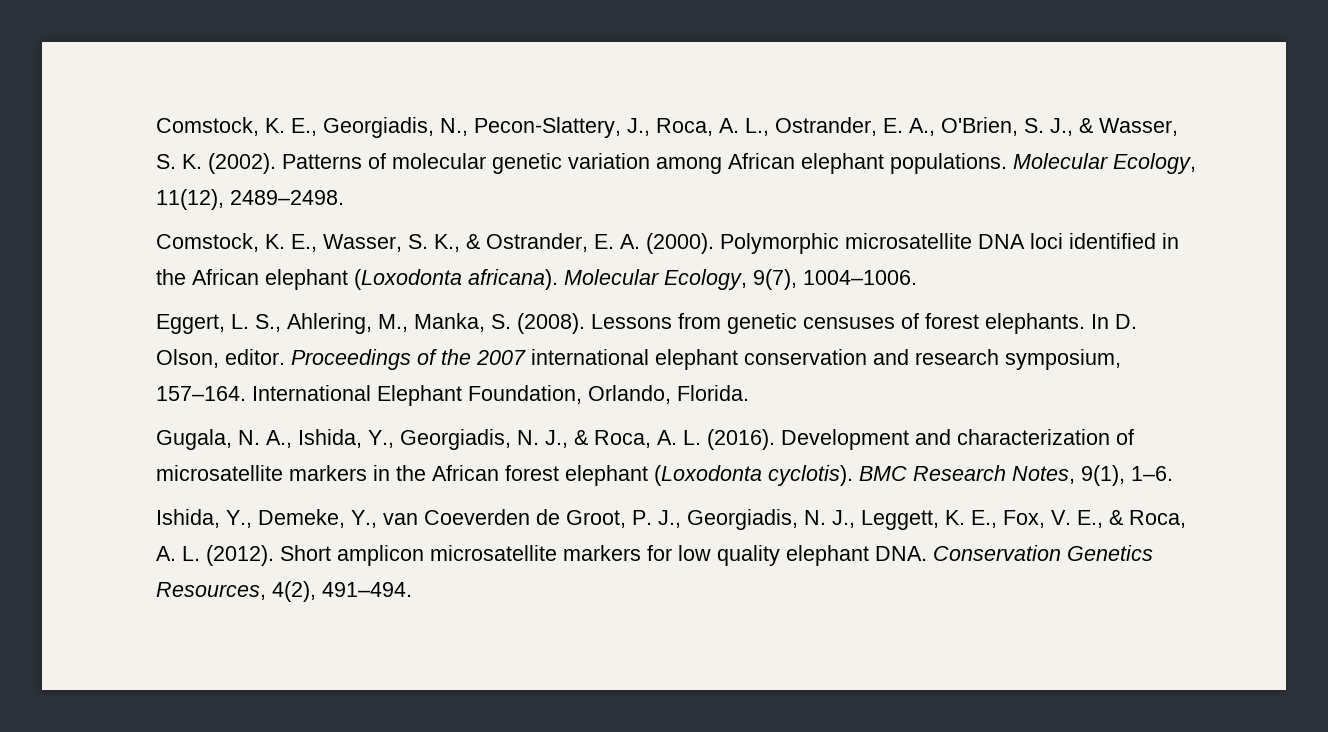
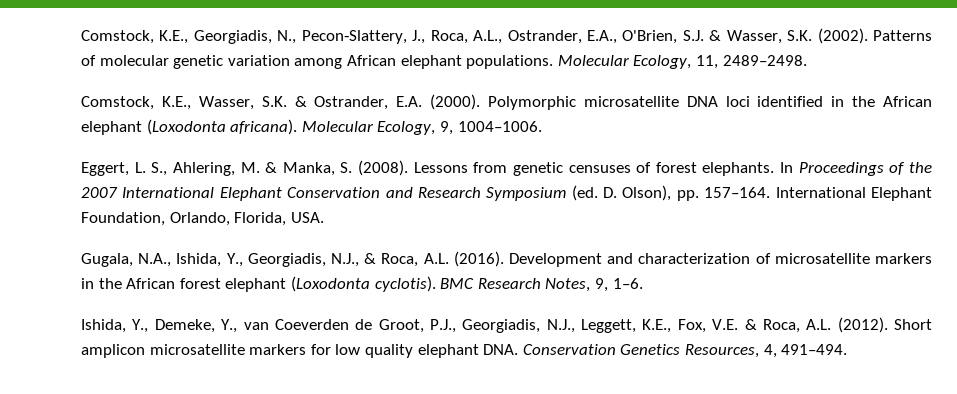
- Comstock, K. E., Georgiadis, N., Pecon‐Slattery, J., Roca, A. L., Ostrander, E. A., O'Brien, S. J., & Wasser, S. K. (2002).
+ Comstock, K.E., Georgiadis, N., Pecon‐Slattery, J., Roca, A.L., Ostrander, E.A., O'Brien, S.J. & Wasser, S.K. (2002).
- Molecular Ecology, 11(12), 2489–2498.
+ Molecular Ecology, 11, 2489–2498.
- Comstock, K. E., Wasser, S. K., & Ostrander, E. A. (2000).
+ Comstock, K.E., Wasser, S.K. & Ostrander, E.A. (2000).
- Molecular Ecology, 9(7), 1004–1006.
+ Molecular Ecology, 9, 1004–1006.
- Eggert, L. S., Ahlering, M., Manka, S. (2008).
+ Eggert, L. S., Ahlering, M. & Manka, S. (2008).
- In D. Olson, editor. Proceedings of the 2007 international elephant conservation and research symposium, 157–164.
+ In Proceedings of the 2007 International Elephant Conservation and Research Symposium (ed. D. Olson), pp. 157–164.
- International Elephant Foundation, Orlando, Florida.
+ International Elephant Foundation, Orlando, Florida, USA.
- Gugala, N. A., Ishida, Y., Georgiadis, N. J., & Roca, A. L. (2016).
+ Gugala, N.A., Ishida, Y., Georgiadis, N.J., & Roca, A.L. (2016).
- BMC Research Notes, 9(1), 1–6.
+ BMC Research Notes, 9, 1–6.
- Ishida, Y., Demeke, Y., van Coeverden de Groot, P. J., Georgiadis, N. J., Leggett, K. E., Fox, V. E., & Roca, A. L. (2012).
+ Ishida, Y., Demeke, Y., van Coeverden de Groot, P.J., Georgiadis, N.J., Leggett, K.E., Fox, V.E. & Roca, A.L. (2012).
- Short amplicon microsatellite markers for low quality elephant DNA. Conservation Genetics Resources, 4(2), 491–494.
+ Short amplicon microsatellite markers for low quality elephant DNA. Conservation Genetics Resources, 4, 491–494.

